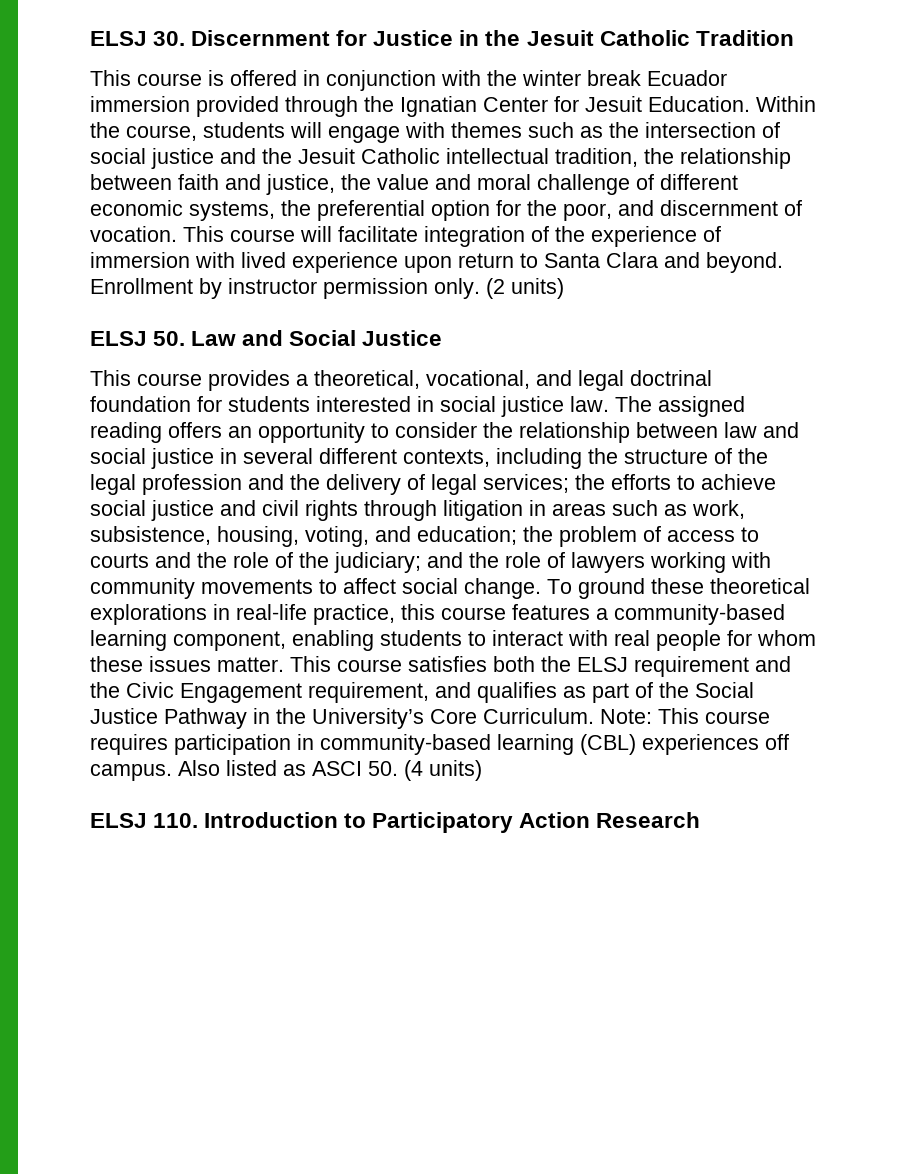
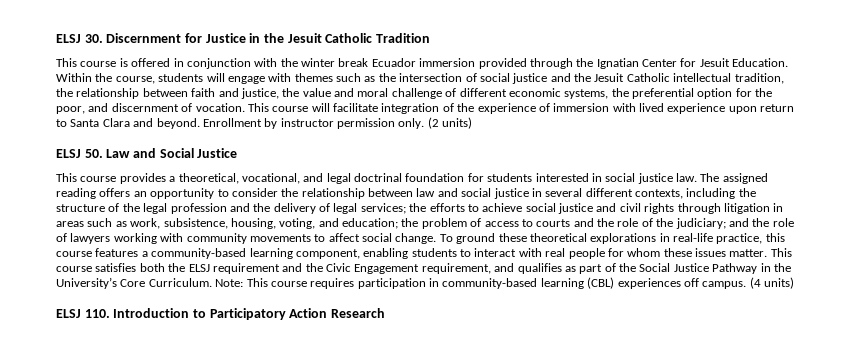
- Also listed as ASCI 50. (4 units)
+ (4 units)

